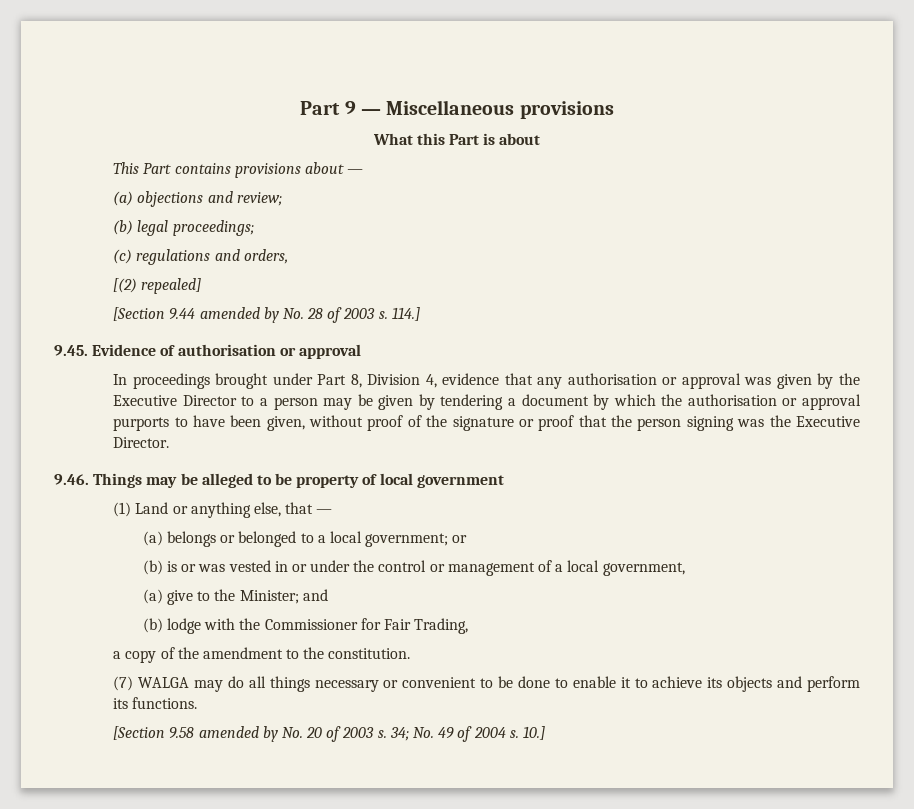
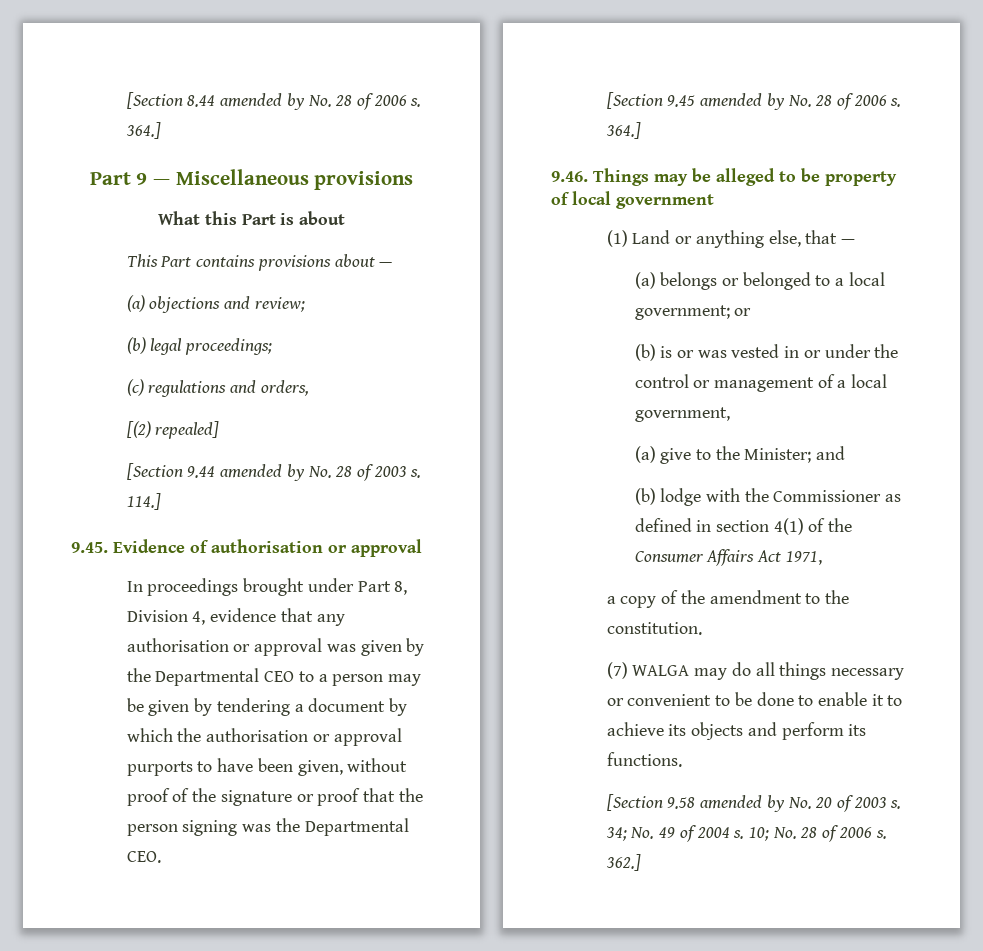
+ [Section 8.44 amended by No. 28 of 2006 s. 364.]
- In proceedings brought under Part 8, Division 4, evidence that any authorisation or approval was given by the Executive Director to a person may be given by tendering a document by which the authorisation or approval purports to have been given, without proof of the signature or proof that the person signing was the Executive Director.
+ In proceedings brought under Part 8, Division 4, evidence that any authorisation or approval was given by the Departmental CEO to a person may be given by tendering a document by which the authorisation or approval purports to have been given, without proof of the signature or proof that the person signing was the Departmental CEO.
+ [Section 9.45 amended by No. 28 of 2006 s. 364.]
- (b) lodge with the Commissioner for Fair Trading,
+ (b) lodge with the Commissioner as defined in section 4(1) of the Consumer Affairs Act 1971,
- 10.]
+ 10; No. 28 of 2006 s. 362.]

